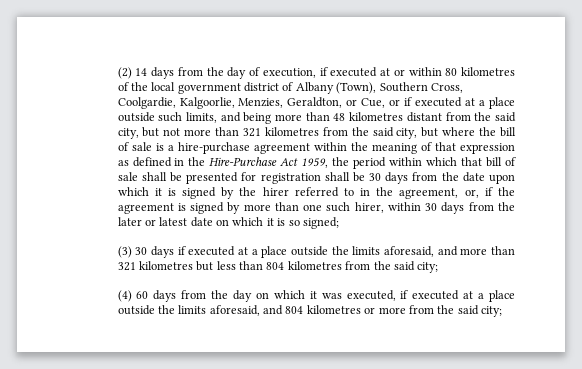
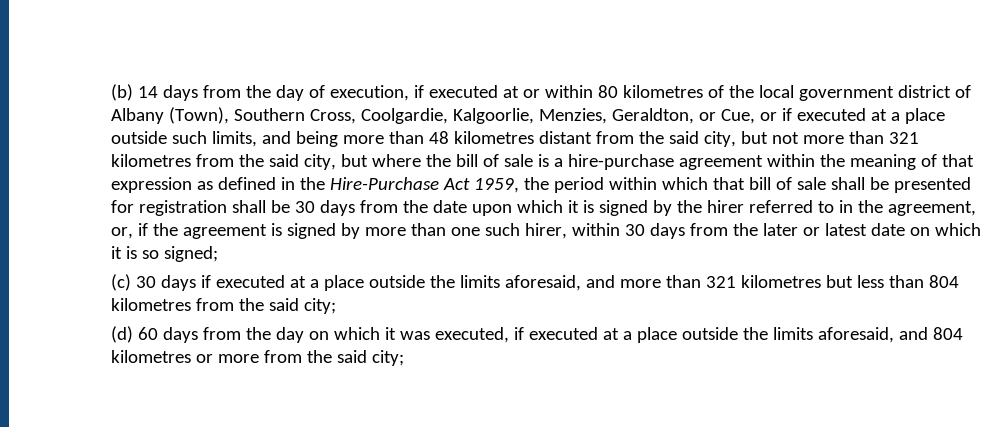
- (2) 14 days from the day of execution, if executed at or within 80 kilometres of the local government district of Albany (Town), Southern Cross, Coolgardie, Kalgoorlie, Menzies, Geraldton, or Cue, or if executed at a place outside such limits, and being more than 48 kilometres distant from the said city, but not more than 321 kilometres from the said city, but where the bill of sale is a hire-purchase agreement within the meaning of that expression as defined in the Hire-Purchase Act 1959, the period within which that bill of sale shall be presented for registration shall be 30 days from the date upon which it is signed by the hirer referred to in the agreement, or, if the agreement is signed by more than one such hirer, within 30 days from the later or latest date on which it is so signed;
+ (b) 14 days from the day of execution, if executed at or within 80 kilometres of the local government district of Albany (Town), Southern Cross, Coolgardie, Kalgoorlie, Menzies, Geraldton, or Cue, or if executed at a place outside such limits, and being more than 48 kilometres distant from the said city, but not more than 321 kilometres from the said city, but where the bill of sale is a hire-purchase agreement within the meaning of that expression as defined in the Hire-Purchase Act 1959, the period within which that bill of sale shall be presented for registration shall be 30 days from the date upon which it is signed by the hirer referred to in the agreement, or, if the agreement is signed by more than one such hirer, within 30 days from the later or latest date on which it is so signed;
- (3) 30 days if executed at a place outside the limits aforesaid, and more than 321 kilometres but less than 804 kilometres from the said city;
+ (c) 30 days if executed at a place outside the limits aforesaid, and more than 321 kilometres but less than 804 kilometres from the said city;
- (4) 60 days from the day on which it was executed, if executed at a place outside the limits aforesaid, and 804 kilometres or more from the said city;
+ (d) 60 days from the day on which it was executed, if executed at a place outside the limits aforesaid, and 804 kilometres or more from the said city;

